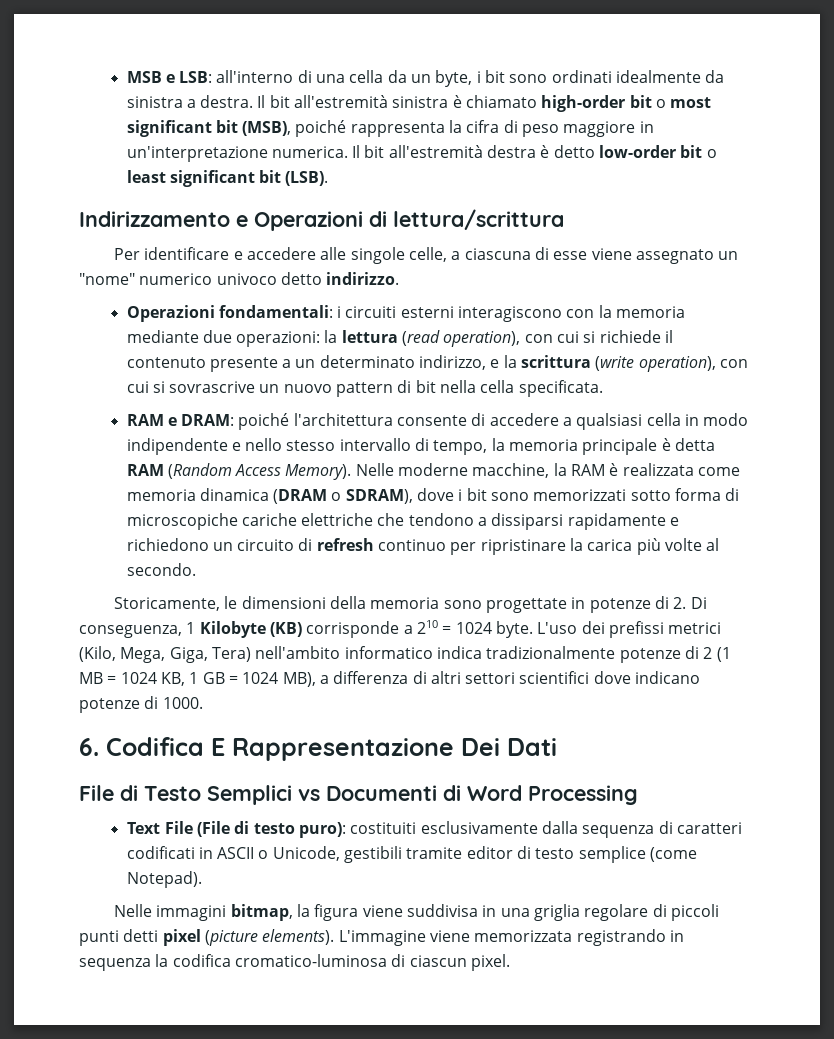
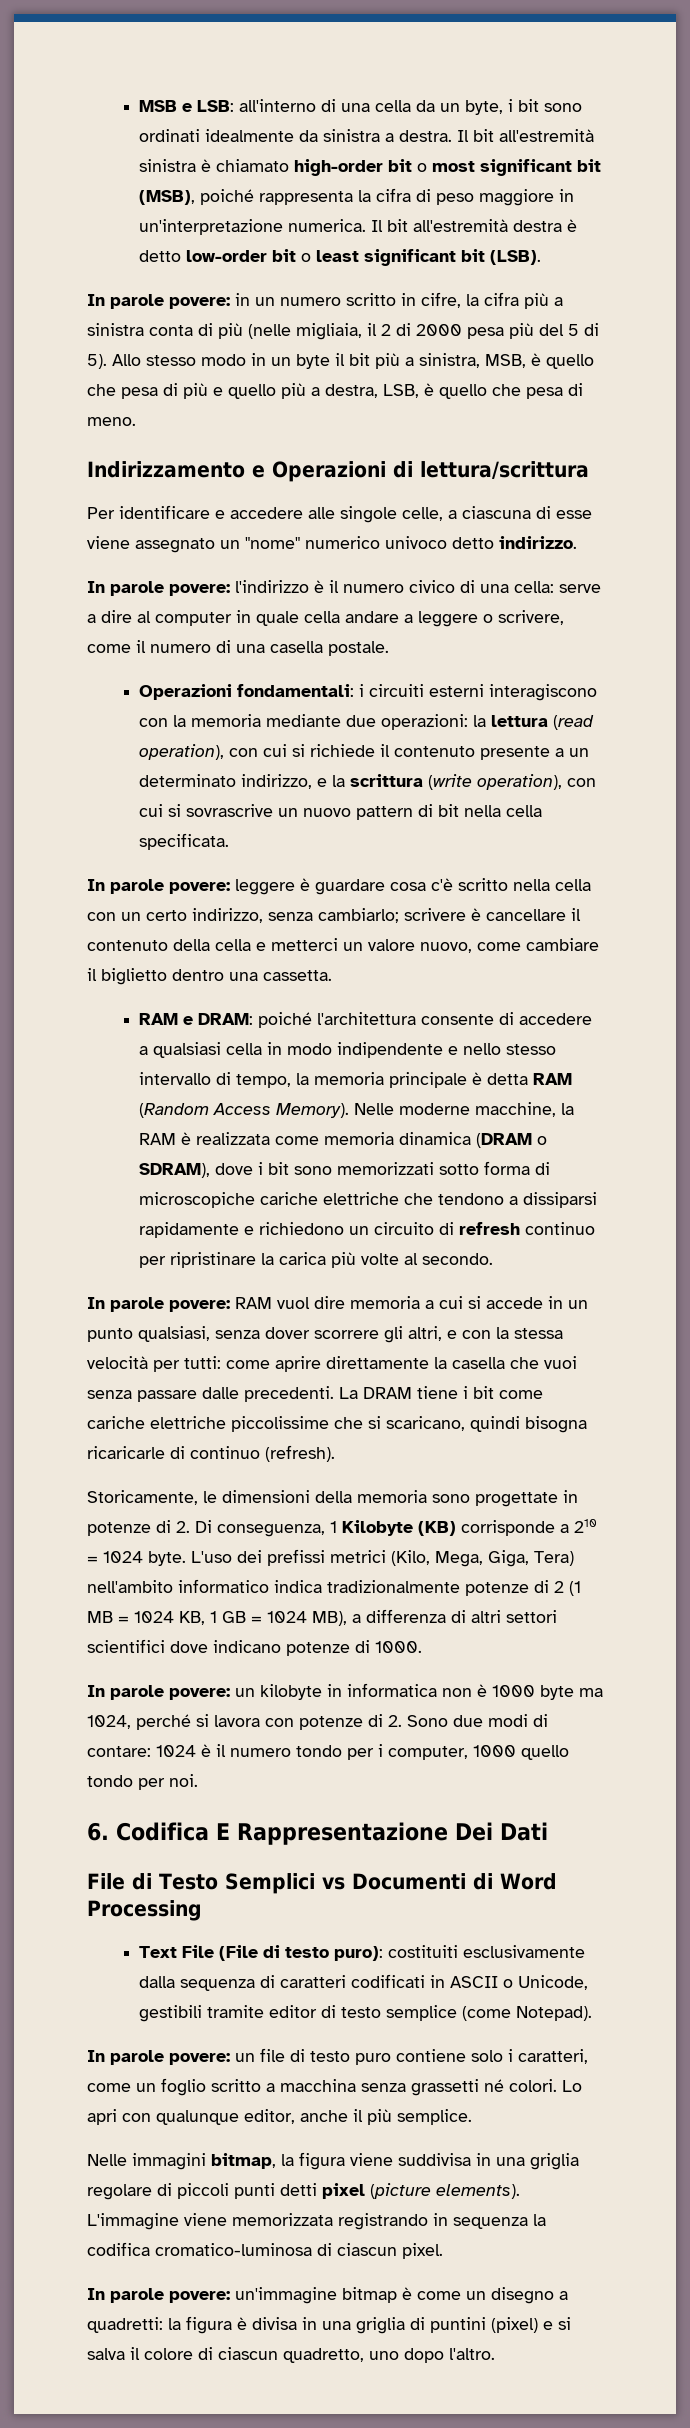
+ In parole povere: in un numero scritto in cifre, la cifra più a sinistra conta di più (nelle migliaia, il 2 di 2000 pesa più del 5 di 5). Allo stesso modo in un byte il bit più a sinistra, MSB, è quello che pesa di più e quello più a destra, LSB, è quello che pesa di meno.
+ In parole povere: l'indirizzo è il numero civico di una cella: serve a dire al computer in quale cella andare a leggere o scrivere, come il numero di una casella postale.
+ In parole povere: leggere è guardare cosa c'è scritto nella cella con un certo indirizzo, senza cambiarlo; scrivere è cancellare il contenuto della cella e metterci un valore nuovo, come cambiare il biglietto dentro una cassetta.
+ In parole povere: RAM vuol dire memoria a cui si accede in un punto qualsiasi, senza dover scorrere gli altri, e con la stessa velocità per tutti: come aprire direttamente la casella che vuoi senza passare dalle precedenti. La DRAM tiene i bit come cariche elettriche piccolissime che si scaricano, quindi bisogna ricaricarle di continuo (refresh).
+ In parole povere: un kilobyte in informatica non è 1000 byte ma 1024, perché si lavora con potenze di 2. Sono due modi di contare: 1024 è il numero tondo per i computer, 1000 quello tondo per noi.
+ In parole povere: un file di testo puro contiene solo i caratteri, come un foglio scritto a macchina senza grassetti né colori. Lo apri con qualunque editor, anche il più semplice.
+ In parole povere: un'immagine bitmap è come un disegno a quadretti: la figura è divisa in una griglia di puntini (pixel) e si salva il colore di ciascun quadretto, uno dopo l'altro.

